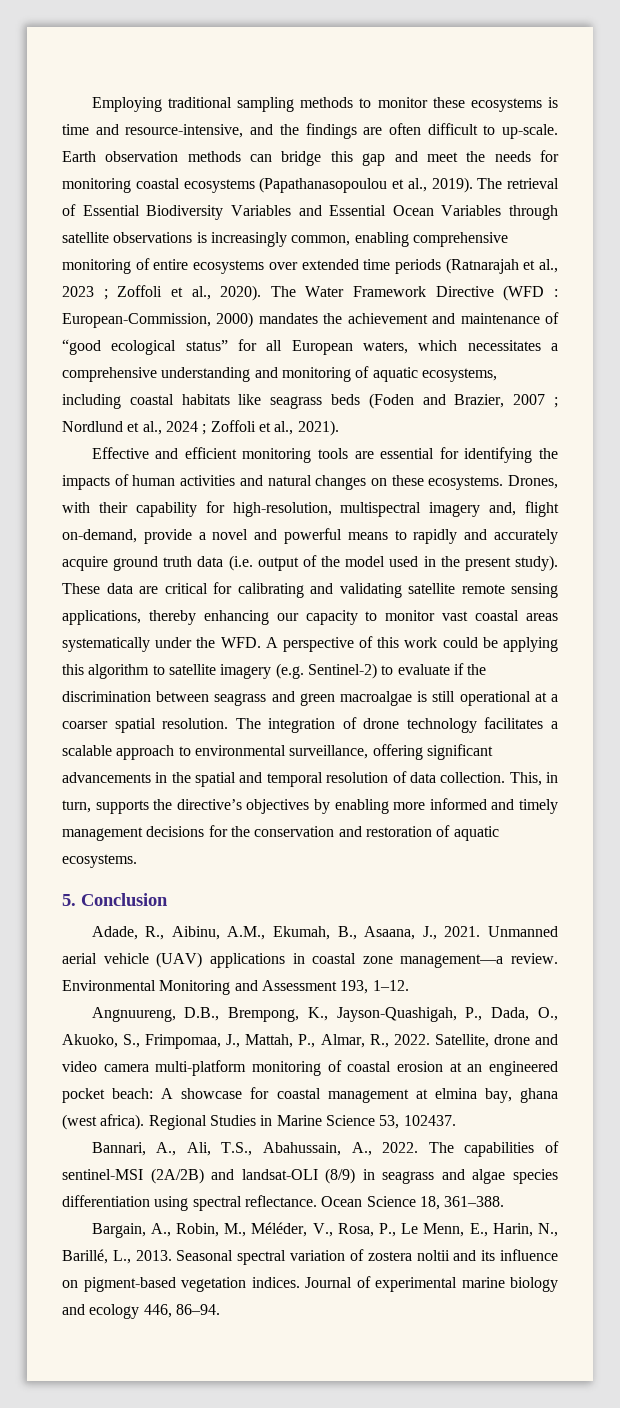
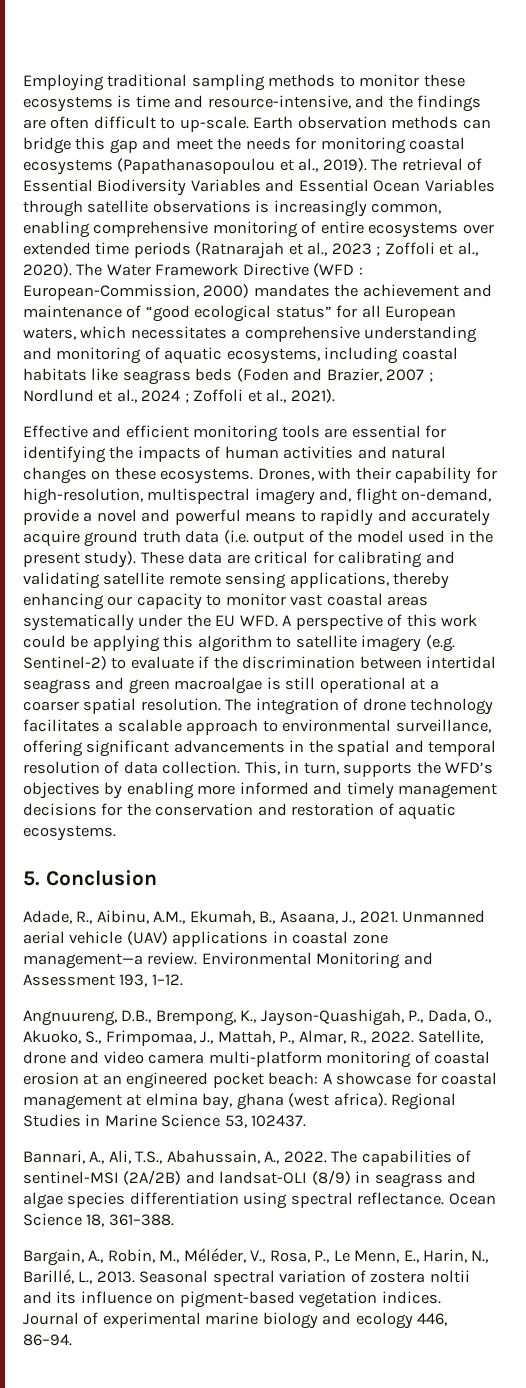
- These data are critical for calibrating and validating satellite remote sensing applications, thereby enhancing our capacity to monitor vast coastal areas systematically under the WFD. A perspective of this work could be applying this algorithm to satellite imagery (e.g. Sentinel-2) to evaluate if the discrimination between seagrass and green macroalgae is still operational at a coarser spatial resolution.
+ These data are critical for calibrating and validating satellite remote sensing applications, thereby enhancing our capacity to monitor vast coastal areas systematically under the EU WFD. A perspective of this work could be applying this algorithm to satellite imagery (e.g. Sentinel-2) to evaluate if the discrimination between intertidal seagrass and green macroalgae is still operational at a coarser spatial resolution.
- This, in turn, supports the directive’s objectives by enabling more informed and timely management decisions for the conservation and restoration of aquatic ecosystems.
+ This, in turn, supports the WFD’s objectives by enabling more informed and timely management decisions for the conservation and restoration of aquatic ecosystems.

